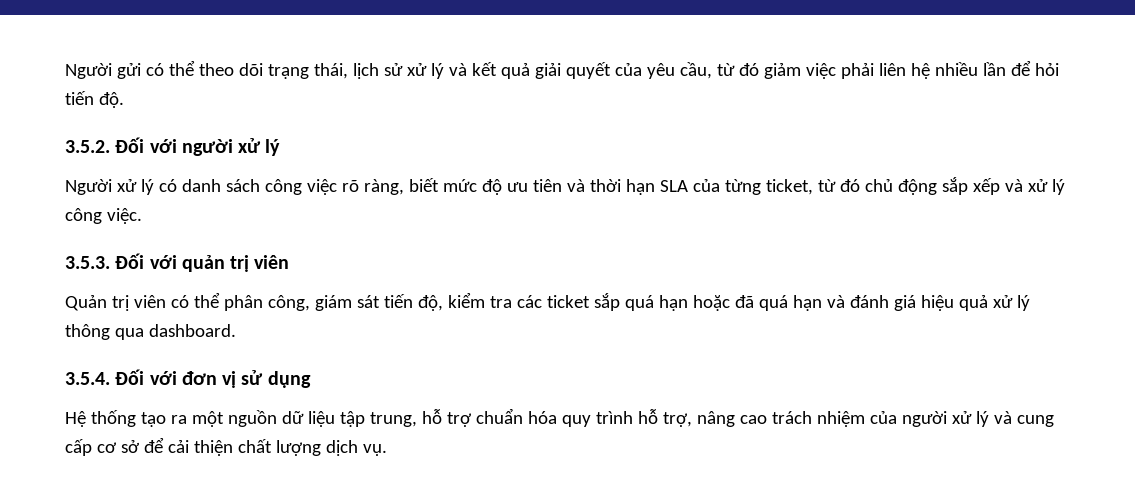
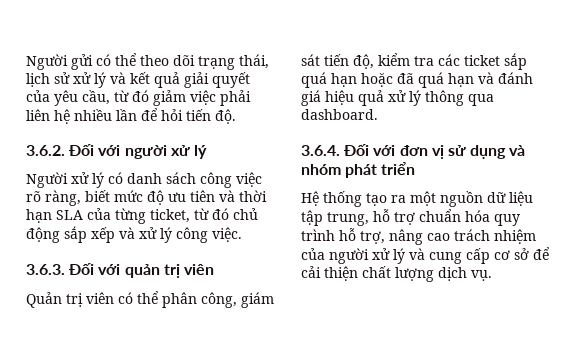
- 3.5.2. Đối với người xử lý
+ 3.6.2. Đối với người xử lý
- 3.5.3. Đối với quản trị viên
+ 3.6.3. Đối với quản trị viên
- 3.5.4. Đối với đơn vị sử dụng
+ 3.6.4. Đối với đơn vị sử dụng và nhóm phát triển

